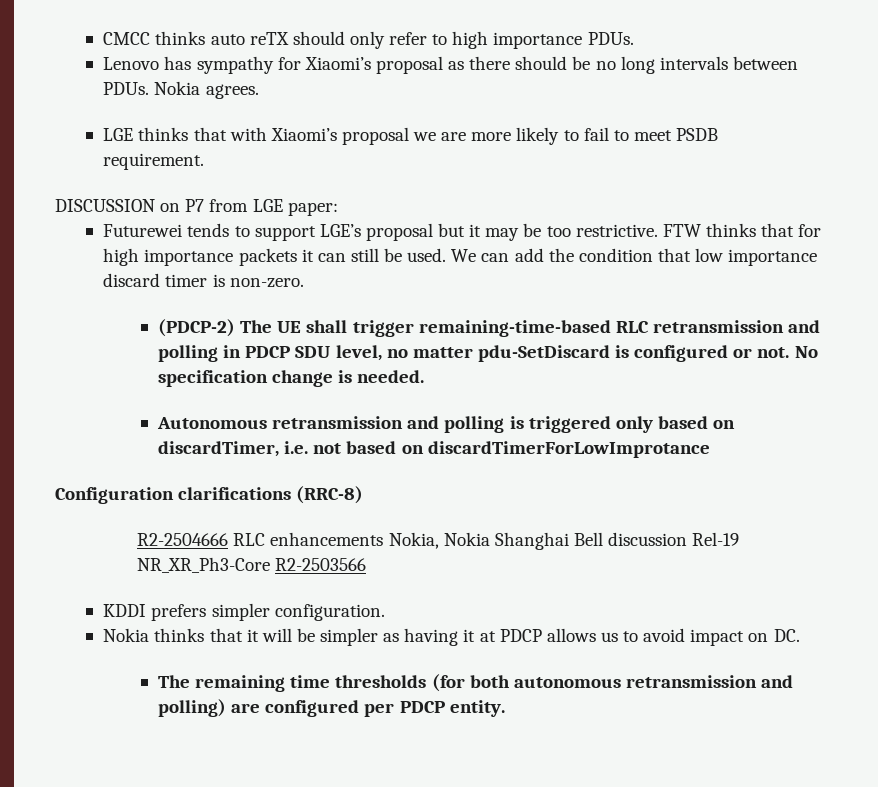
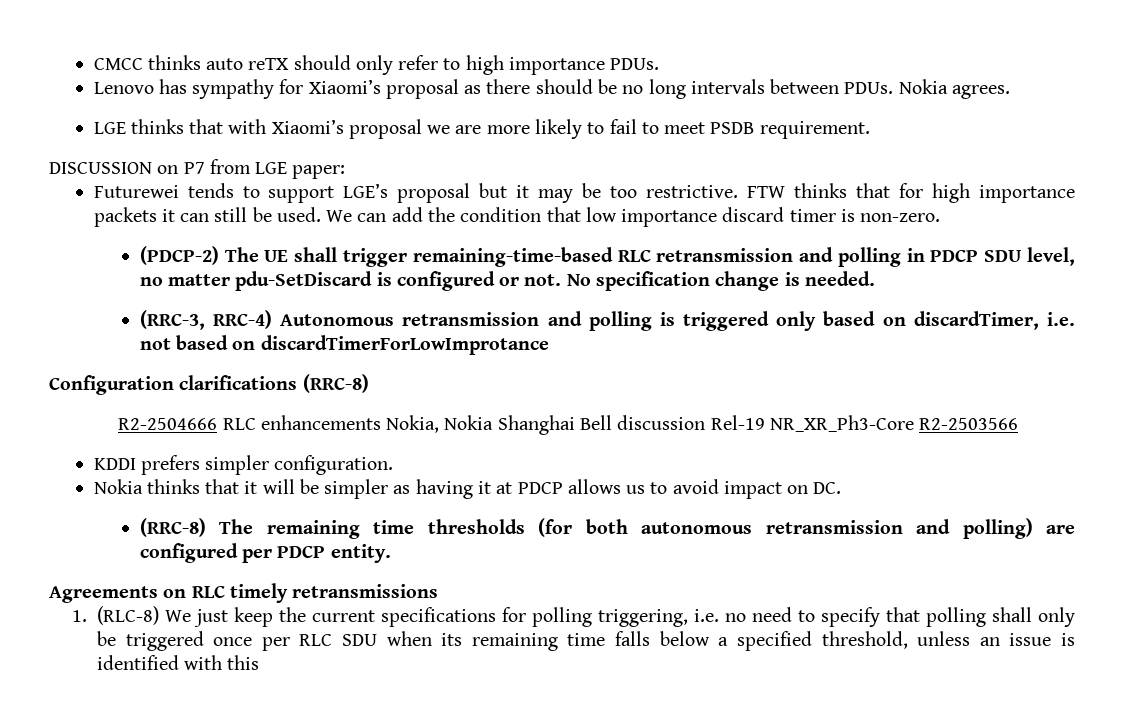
- Autonomous retransmission and polling is triggered only based on discardTimer, i.e. not based on discardTimerForLowImprotance
+ (RRC-3, RRC-4) Autonomous retransmission and polling is triggered only based on discardTimer, i.e. not based on discardTimerForLowImprotance
- The remaining time thresholds (for both autonomous retransmission and polling) are configured per PDCP entity.
+ (RRC-8) The remaining time thresholds (for both autonomous retransmission and polling) are configured per PDCP entity.
+ Agreements on RLC timely retransmissions
+ 1. (RLC-8) We just keep the current specifications for polling triggering, i.e. no need to specify that polling shall only be triggered once per RLC SDU when its remaining time falls below a specified threshold, unless an issue is identified with this

